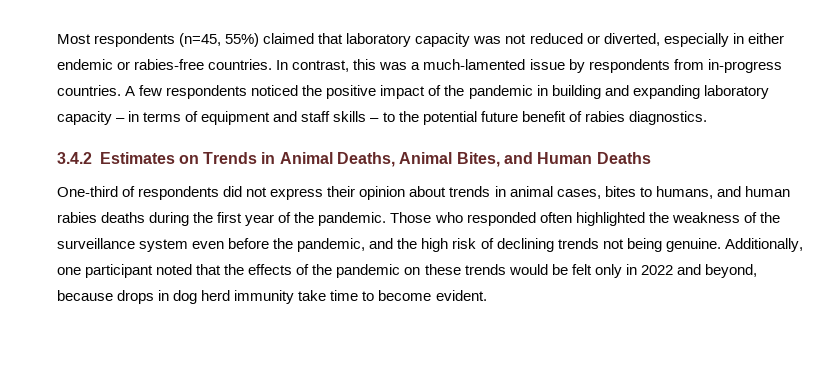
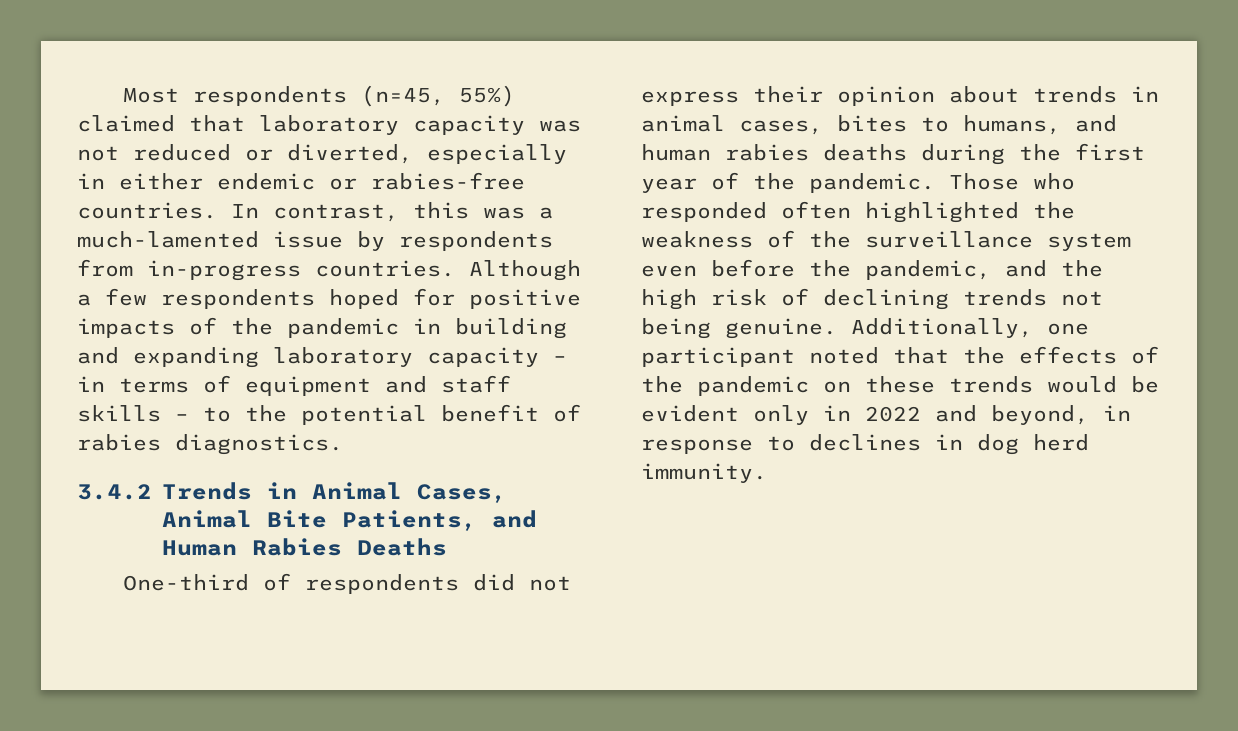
- A few respondents noticed the positive impact of the pandemic in building and expanding laboratory capacity – in terms of equipment and staff skills – to the potential future benefit of rabies diagnostics.
+ Although a few respondents hoped for positive impacts of the pandemic in building and expanding laboratory capacity – in terms of equipment and staff skills – to the potential benefit of rabies diagnostics.
- 3.4.2 Estimates on Trends in Animal Deaths, Animal Bites, and Human Deaths
+ 3.4.2 Trends in Animal Cases, Animal Bite Patients, and Human Rabies Deaths
- Additionally, one participant noted that the effects of the pandemic on these trends would be felt only in 2022 and beyond, because drops in dog herd immunity take time to become evident.
+ Additionally, one participant noted that the effects of the pandemic on these trends would be evident only in 2022 and beyond, in response to declines in dog herd immunity.

